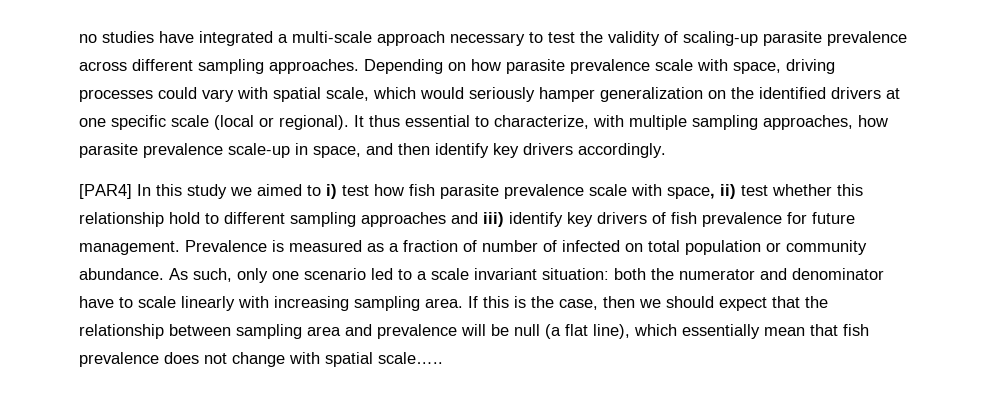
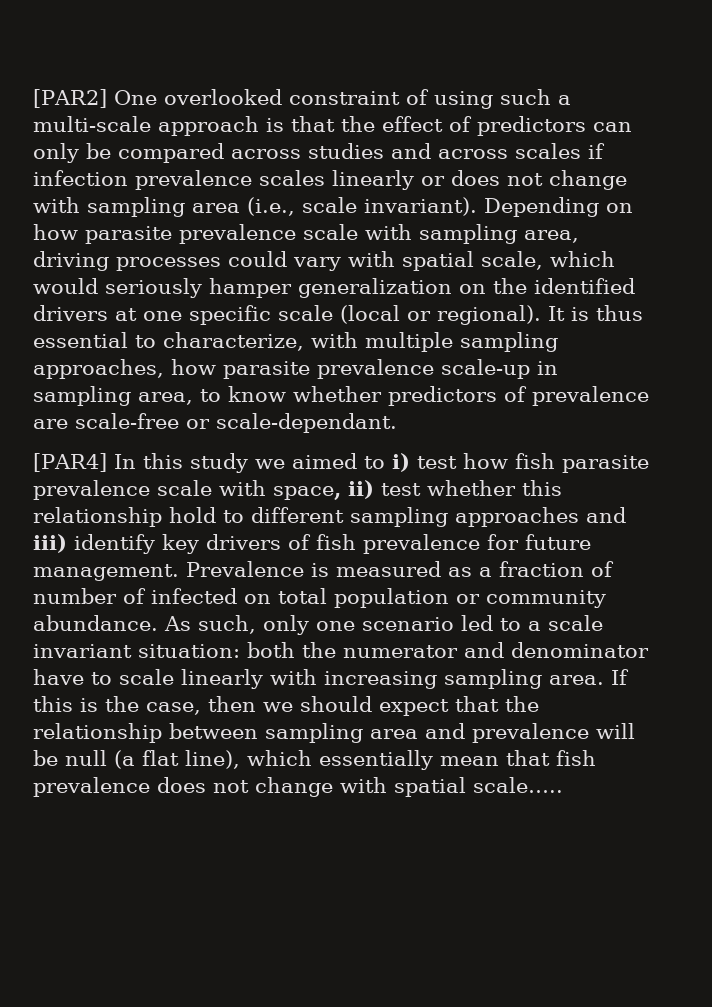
- no studies have integrated a multi-scale approach necessary to test the validity of scaling-up parasite prevalence across different sampling approaches.
+ [PAR2] One overlooked constraint of using such a multi-scale approach is that the effect of predictors can only be compared across studies and across scales if infection prevalence scales linearly or does not change with sampling area (i.e., scale invariant).
- Depending on how parasite prevalence scale with space, driving processes could vary with spatial scale, which would seriously hamper generalization on the identified drivers at one specific scale (local or regional).
+ Depending on how parasite prevalence scale with sampling area, driving processes could vary with spatial scale, which would seriously hamper generalization on the identified drivers at one specific scale (local or regional).
- It thus essential to characterize, with multiple sampling approaches, how parasite prevalence scale-up in space, and then identify key drivers accordingly.
+ It is thus essential to characterize, with multiple sampling approaches, how parasite prevalence scale-up in sampling area, to know whether predictors of prevalence are scale-free or scale-dependant.

